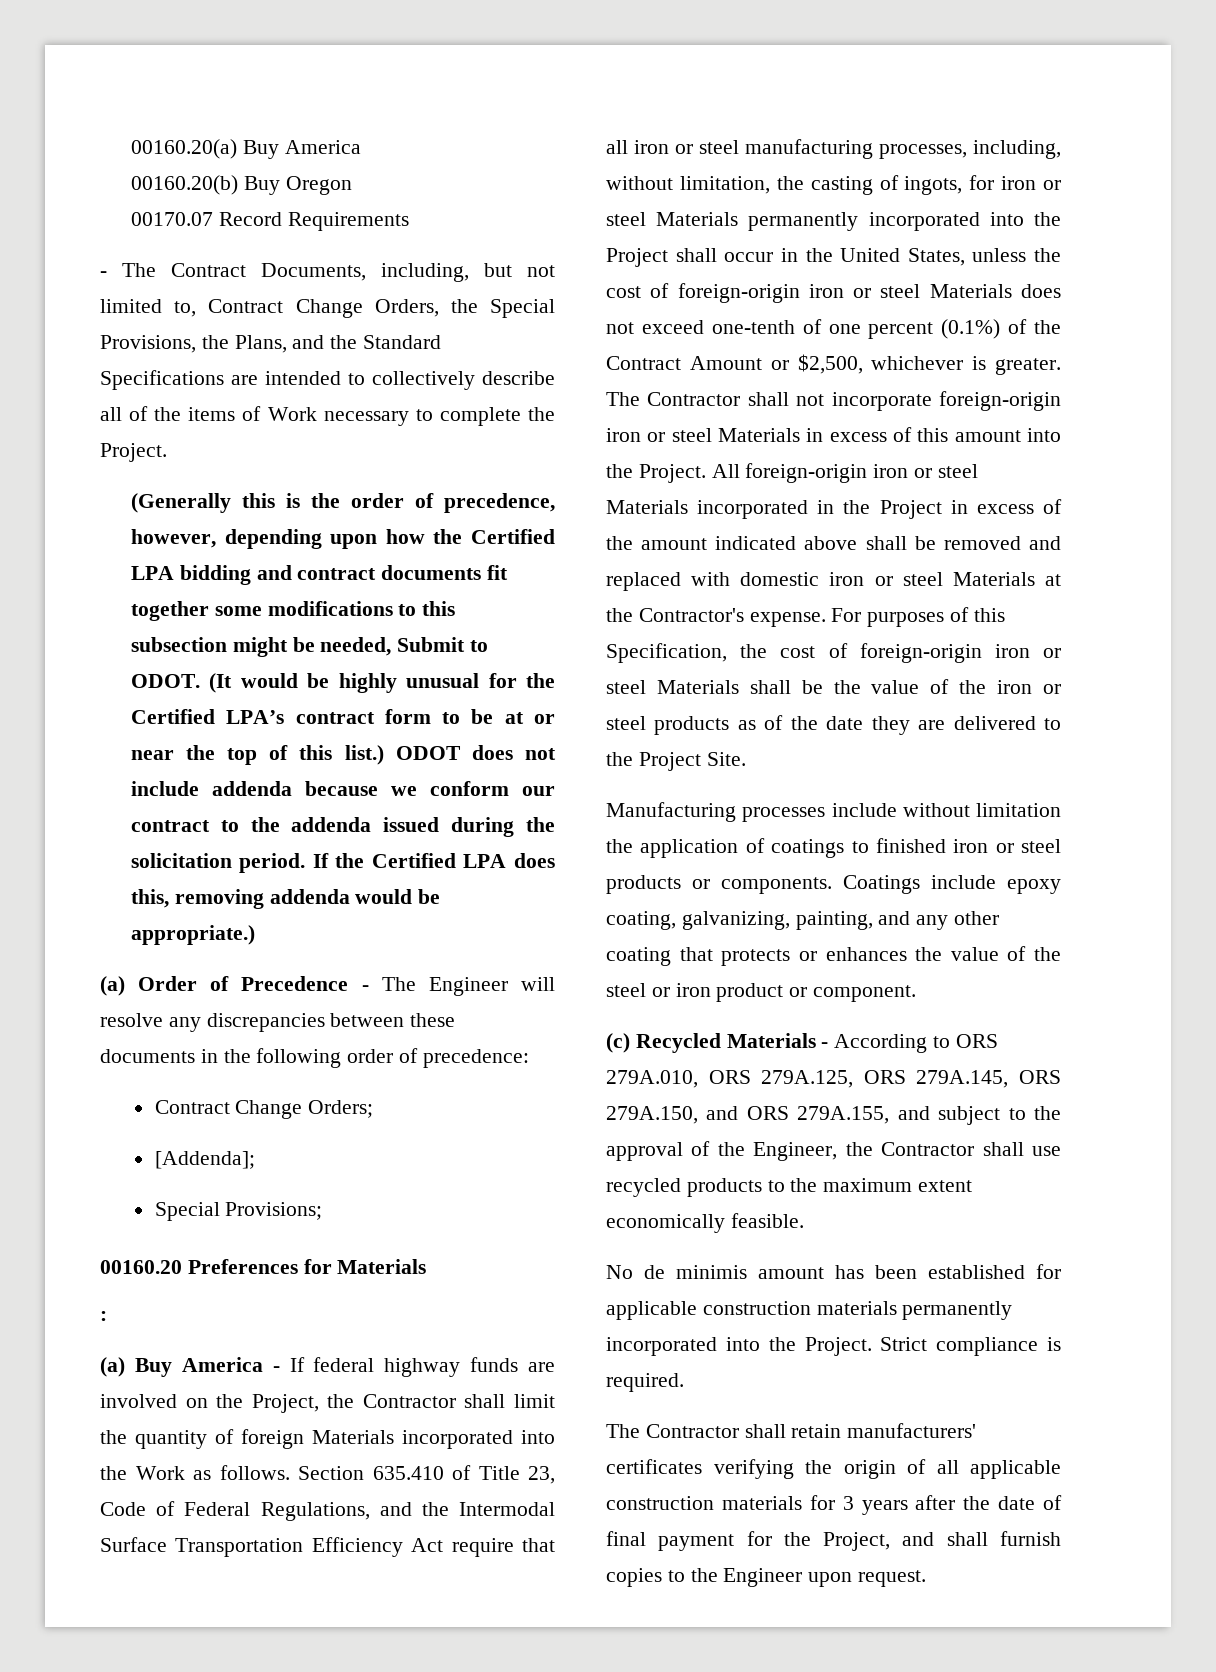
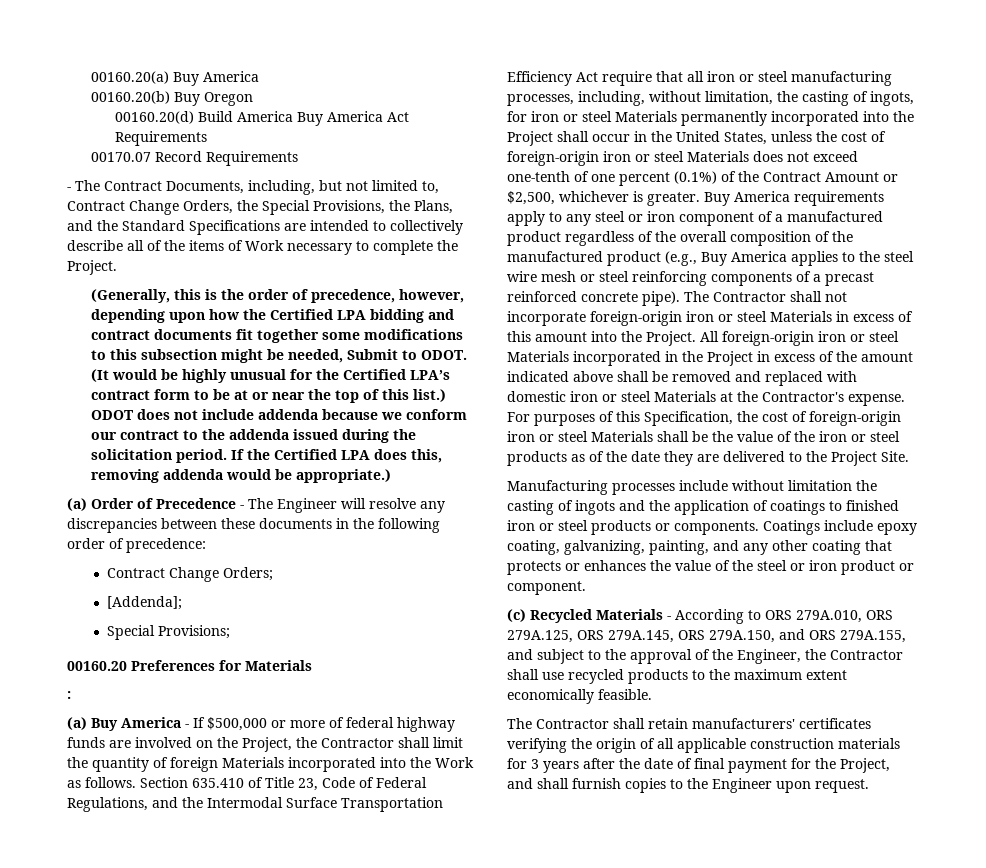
+ 00160.20(d) Build America Buy America Act Requirements
- (Generally this is the order of precedence, however, depending upon how the Certified LPA bidding and contract documents fit together some modifications to this subsection might be needed, Submit to ODOT.
+ (Generally, this is the order of precedence, however, depending upon how the Certified LPA bidding and contract documents fit together some modifications to this subsection might be needed, Submit to ODOT.
- (a) Buy America - If federal highway funds are involved on the Project, the Contractor shall limit the quantity of foreign Materials incorporated into the Work as follows.
+ (a) Buy America - If $500,000 or more of federal highway funds are involved on the Project, the Contractor shall limit the quantity of foreign Materials incorporated into the Work as follows.
+ Buy America requirements apply to any steel or iron component of a manufactured product regardless of the overall composition of the manufactured product (e.g., Buy America applies to the steel wire mesh or steel reinforcing components of a precast reinforced concrete pipe).
- Manufacturing processes include without limitation the application of coatings to finished iron or steel products or components.
+ Manufacturing processes include without limitation the casting of ingots and the application of coatings to finished iron or steel products or components.
- No de minimis amount has been established for applicable construction materials permanently incorporated into the Project. Strict compliance is required.

